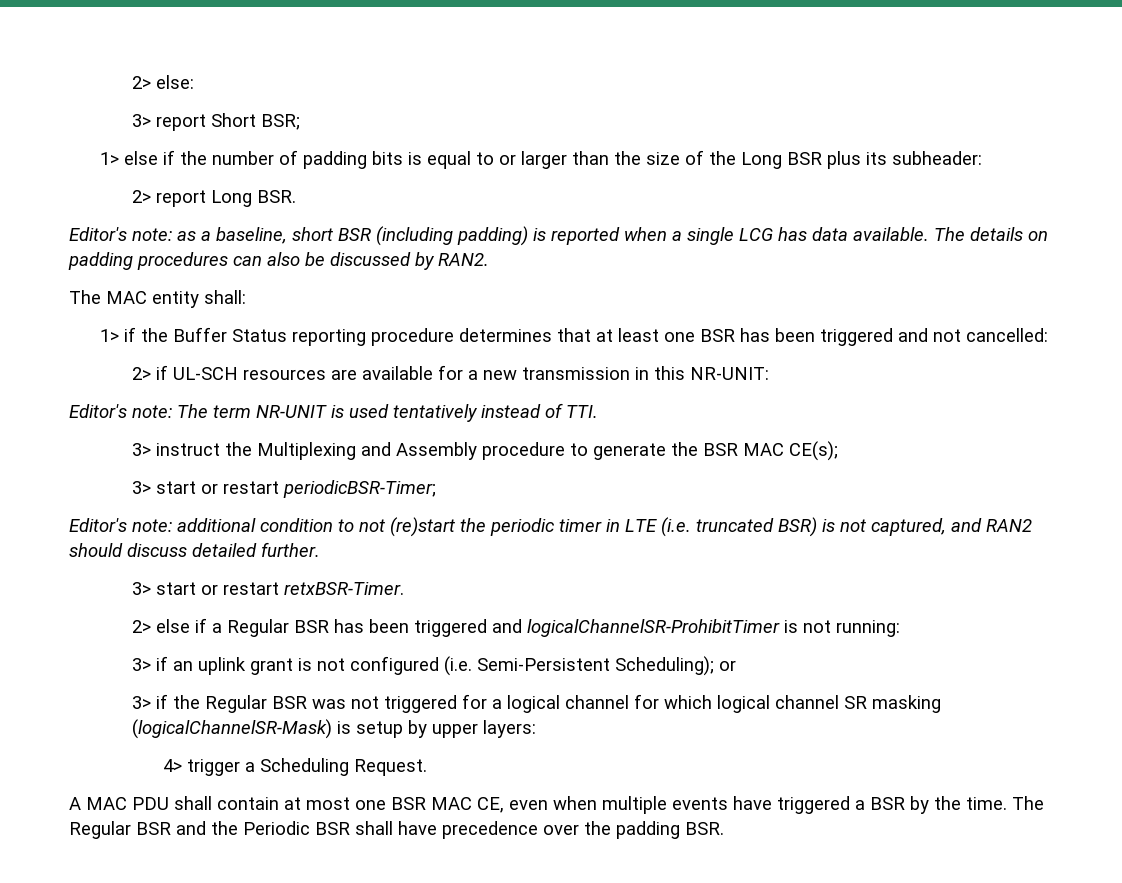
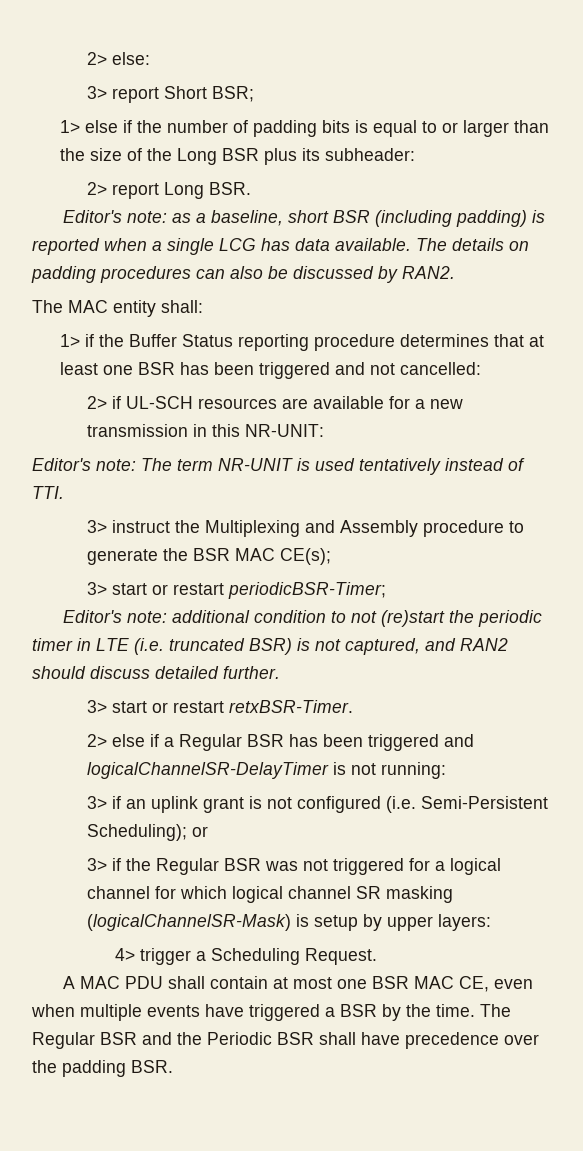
- 2> else if a Regular BSR has been triggered and logicalChannelSR-ProhibitTimer is not running:
+ 2> else if a Regular BSR has been triggered and logicalChannelSR-DelayTimer is not running:

